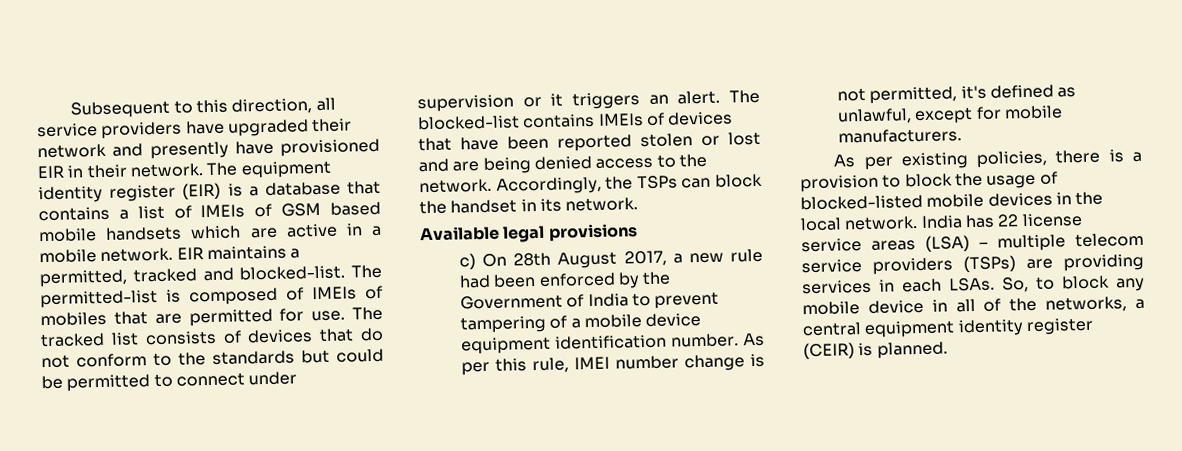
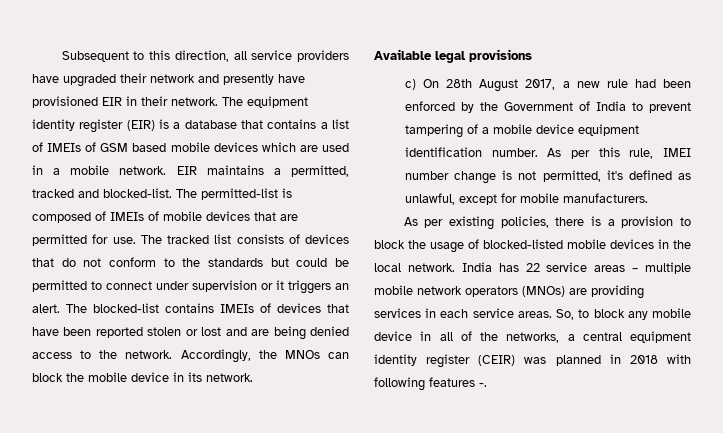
- The equipment identity register (EIR) is a database that contains a list of IMEIs of GSM based mobile handsets which are active in a mobile network.
+ The equipment identity register (EIR) is a database that contains a list of IMEIs of GSM based mobile devices which are used in a mobile network.
- The permitted-list is composed of IMEIs of mobiles that are permitted for use.
+ The permitted-list is composed of IMEIs of mobile devices that are permitted for use.
- Accordingly, the TSPs can block the handset in its network.
+ Accordingly, the MNOs can block the mobile device in its network.
- India has 22 license service areas (LSA) – multiple telecom service providers (TSPs) are providing services in each LSAs.
+ India has 22 service areas – multiple mobile network operators (MNOs) are providing services in each service areas.
- So, to block any mobile device in all of the networks, a central equipment identity register (CEIR) is planned.
+ So, to block any mobile device in all of the networks, a central equipment identity register (CEIR) was planned in 2018 with following features -.

